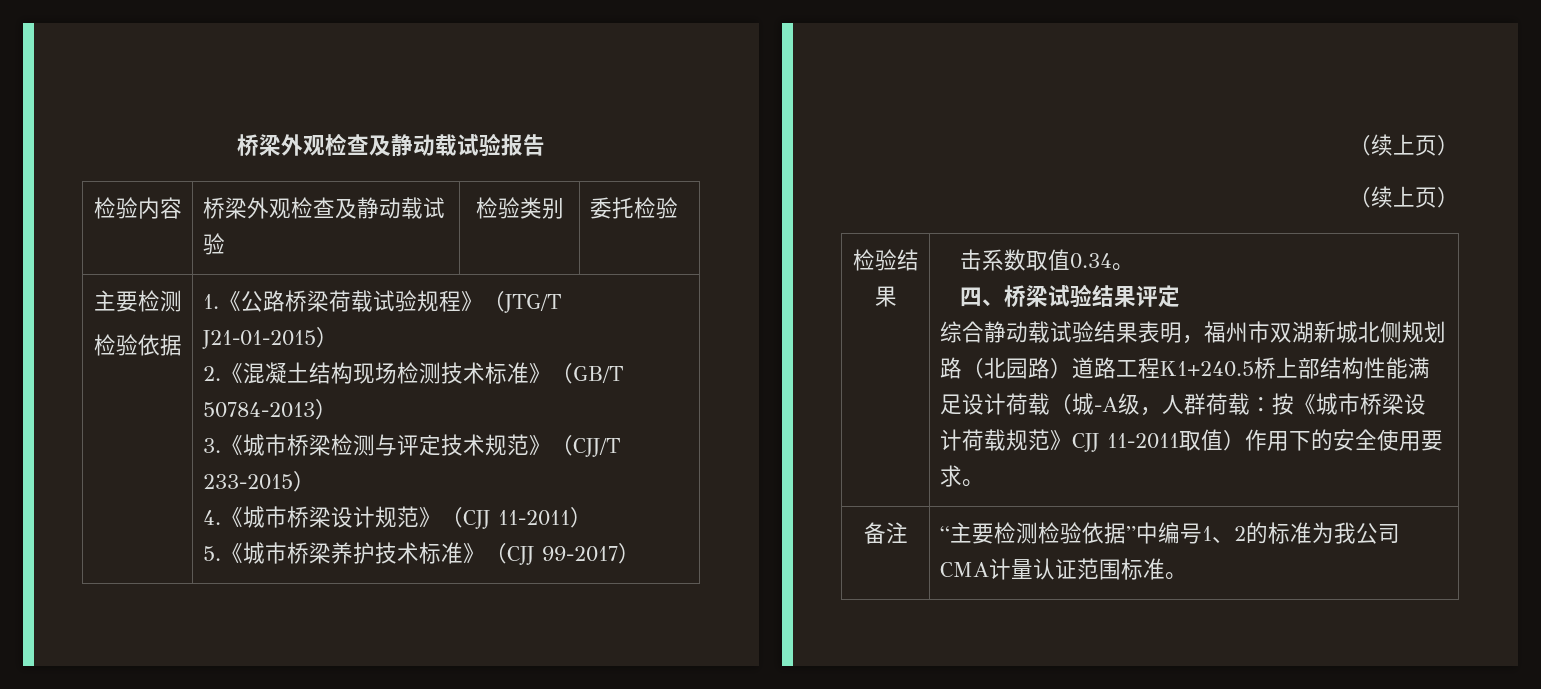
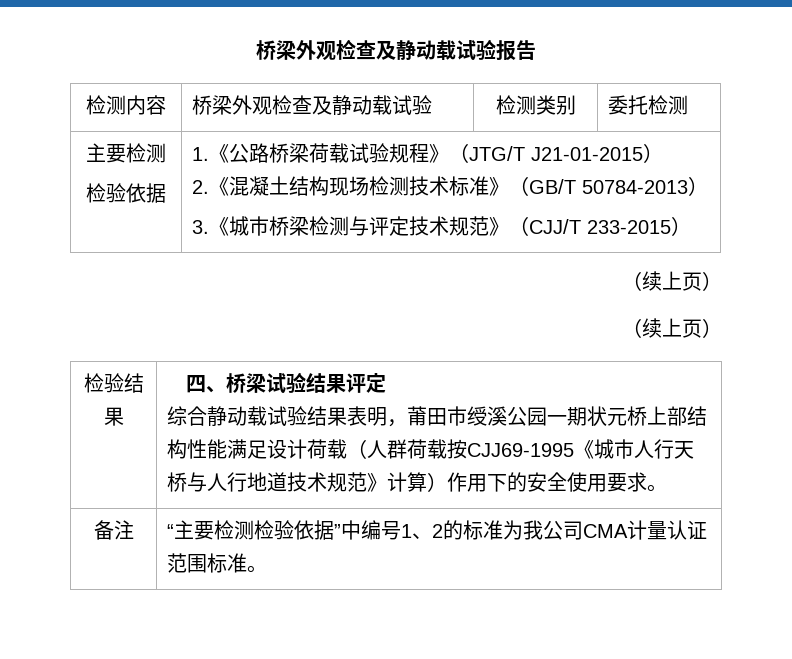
- 检验内容 | 桥梁外观检查及静动载试验 | 检验类别 | 委托检验
+ 检测内容 | 桥梁外观检查及静动载试验 | 检测类别 | 委托检测
- 4.《城市桥梁设计规范》（CJJ 11-2011）
- 5.《城市桥梁养护技术标准》（CJJ 99-2017）
- 击系数取值0.34。
- 综合静动载试验结果表明，福州市双湖新城北侧规划路（北园路）道路工程K1+240.5桥上部结构性能满足设计荷载（城-A级，人群荷载：按《城市桥梁设计荷载规范》CJJ 11-2011取值）作用下的安全使用要求。
+ 综合静动载试验结果表明，莆田市绶溪公园一期状元桥上部结构性能满足设计荷载（人群荷载按CJJ69-1995《城市人行天桥与人行地道技术规范》计算）作用下的安全使用要求。

